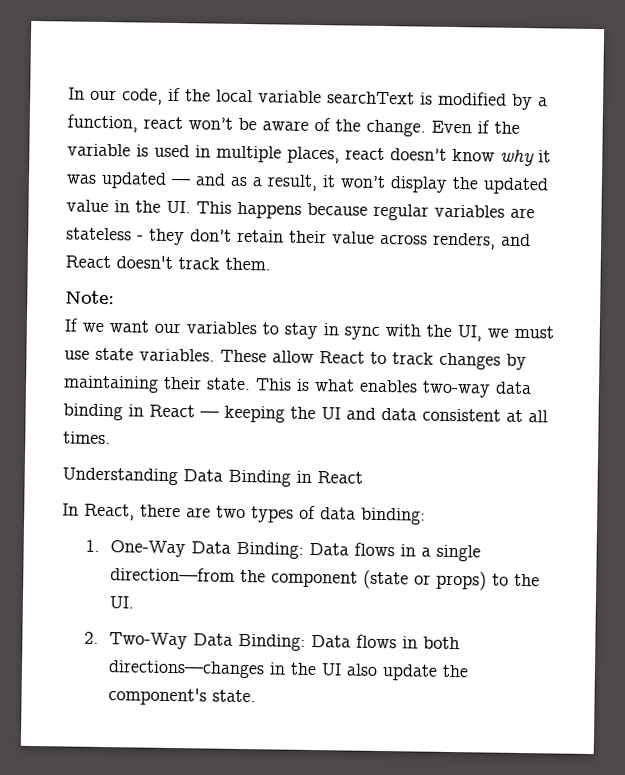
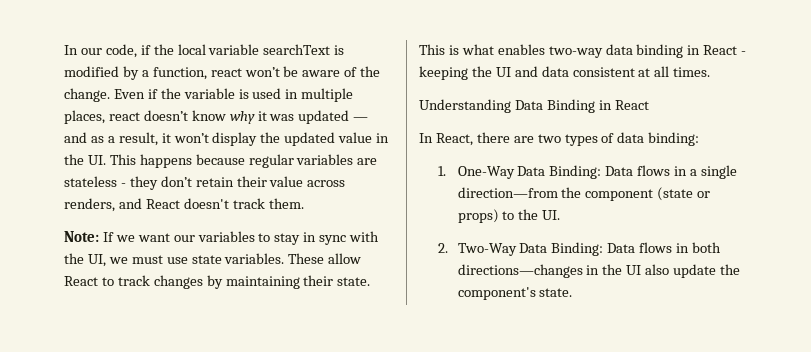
- Note:
- If we want our variables to stay in sync with the UI, we must use state variables.
+ Note: If we want our variables to stay in sync with the UI, we must use state variables.
- This is what enables two-way data binding in React — keeping the UI and data consistent at all times.
+ This is what enables two-way data binding in React - keeping the UI and data consistent at all times.

